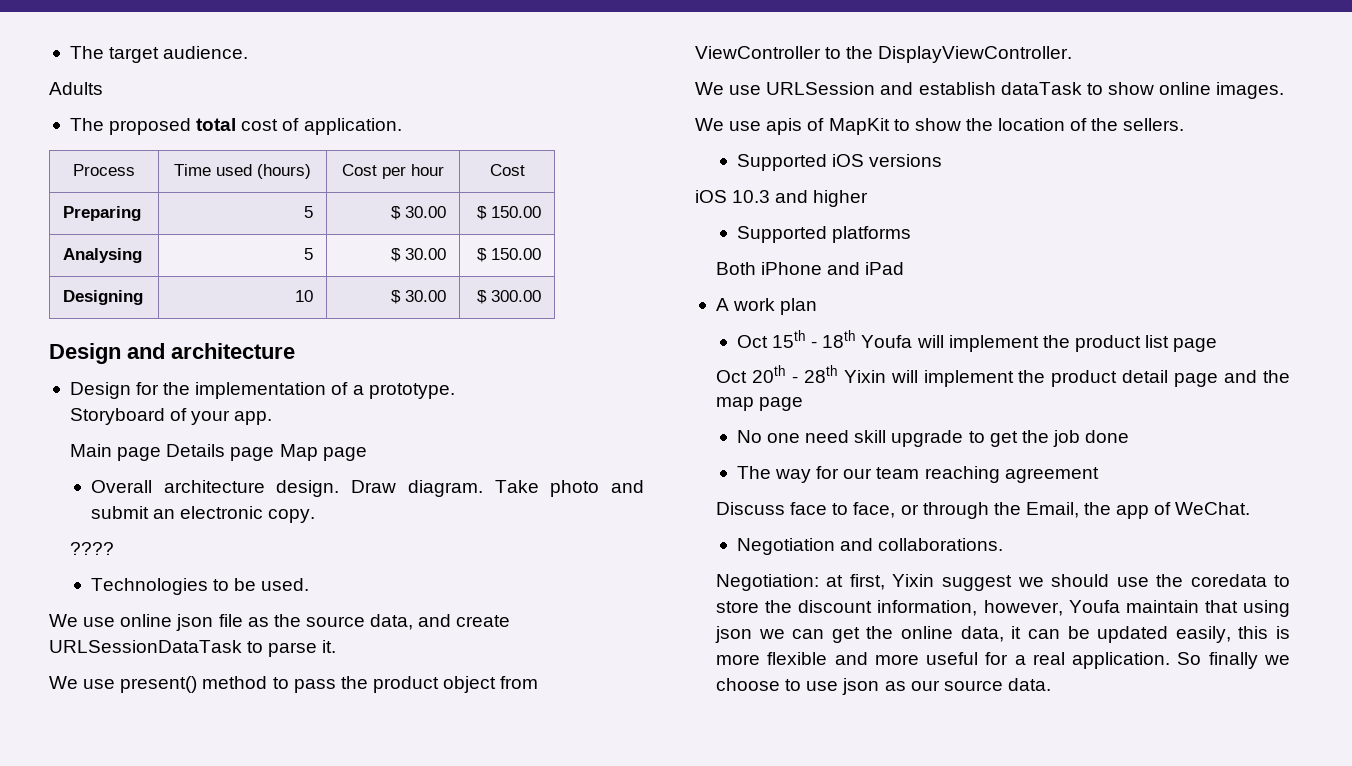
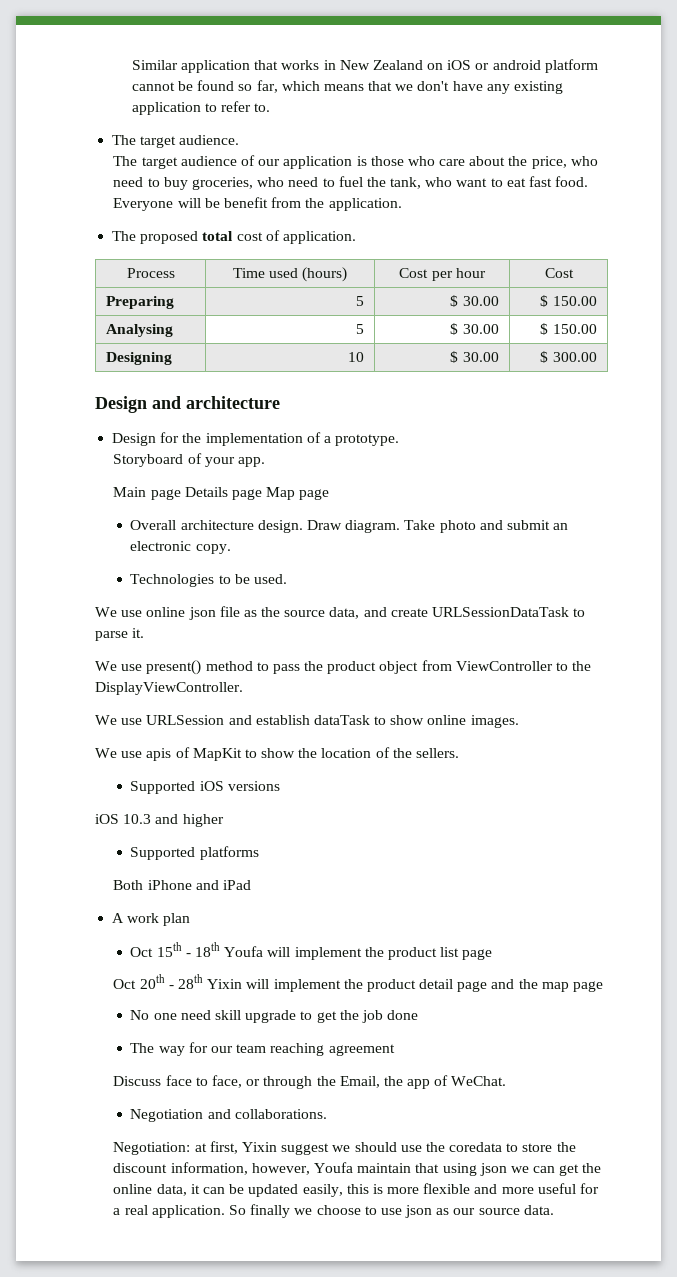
+ Similar application that works in New Zealand on iOS or android platform cannot be found so far, which means that we don't have any existing application to refer to.
  The target audience.
- Adults
+ The target audience of our application is those who care about the price, who need to buy groceries, who need to fuel the tank, who want to eat fast food. Everyone will be benefit from the application.
- ????

